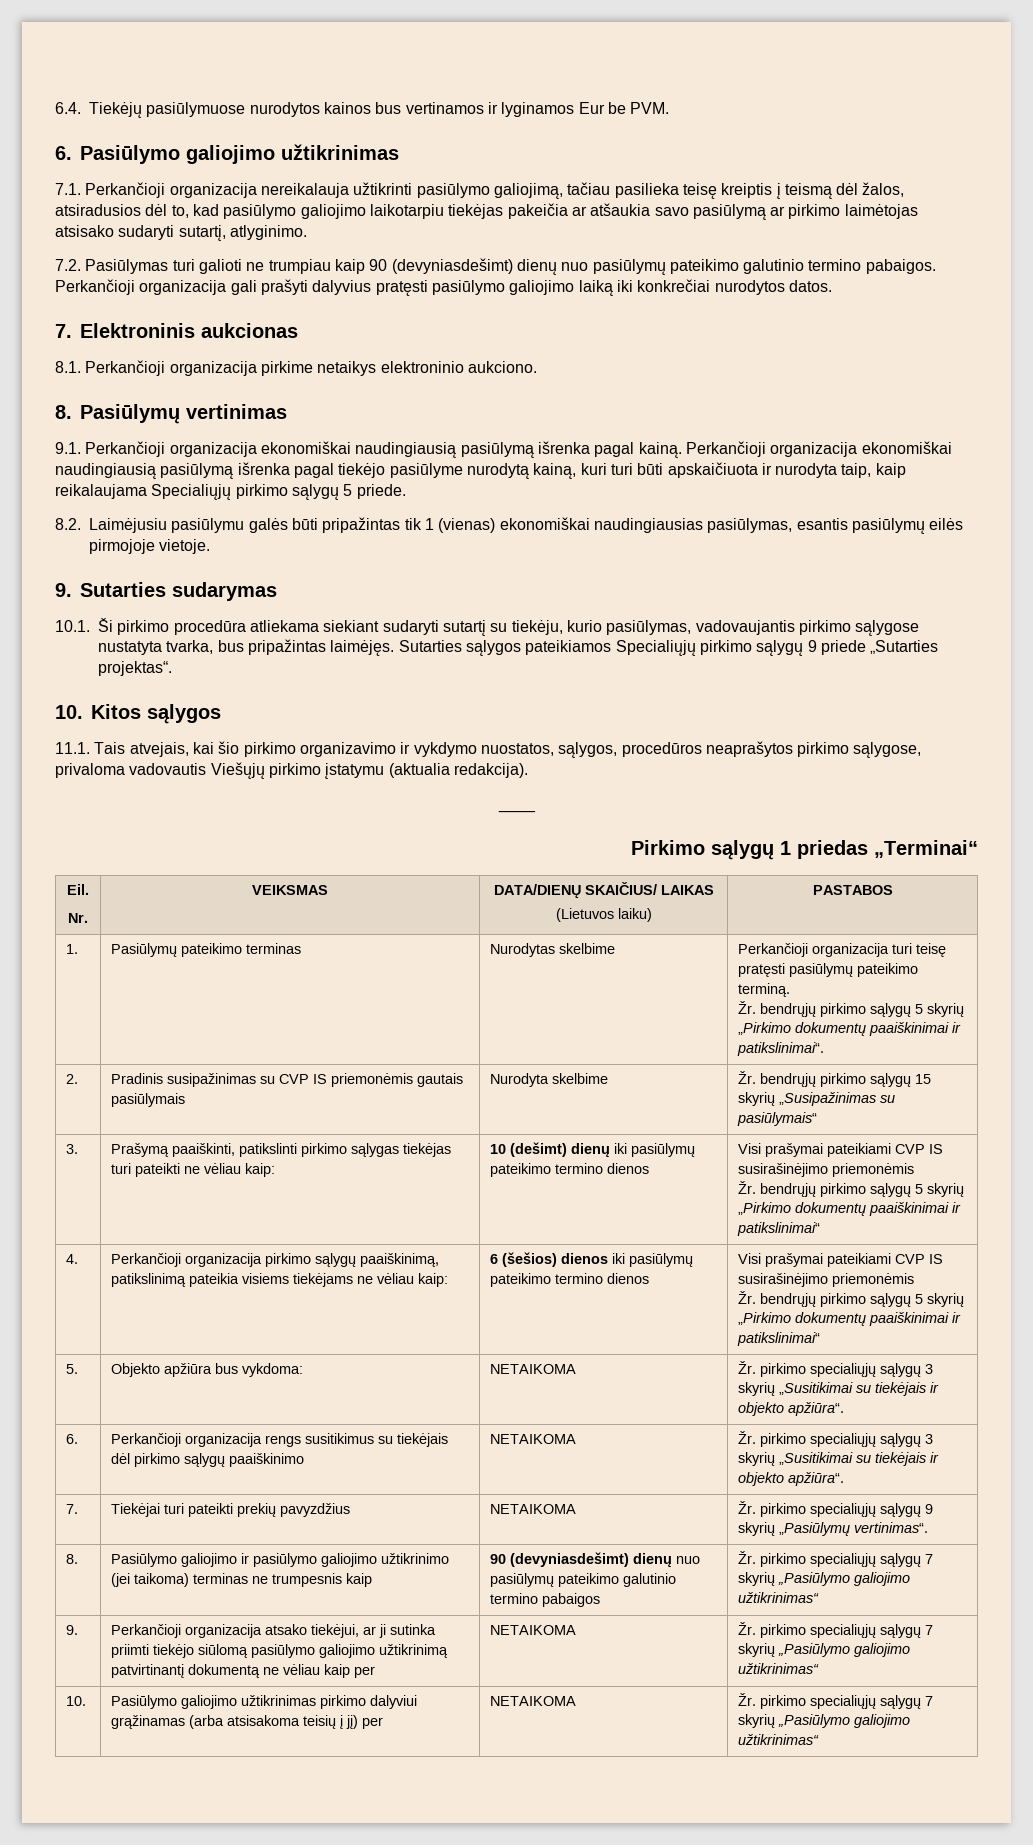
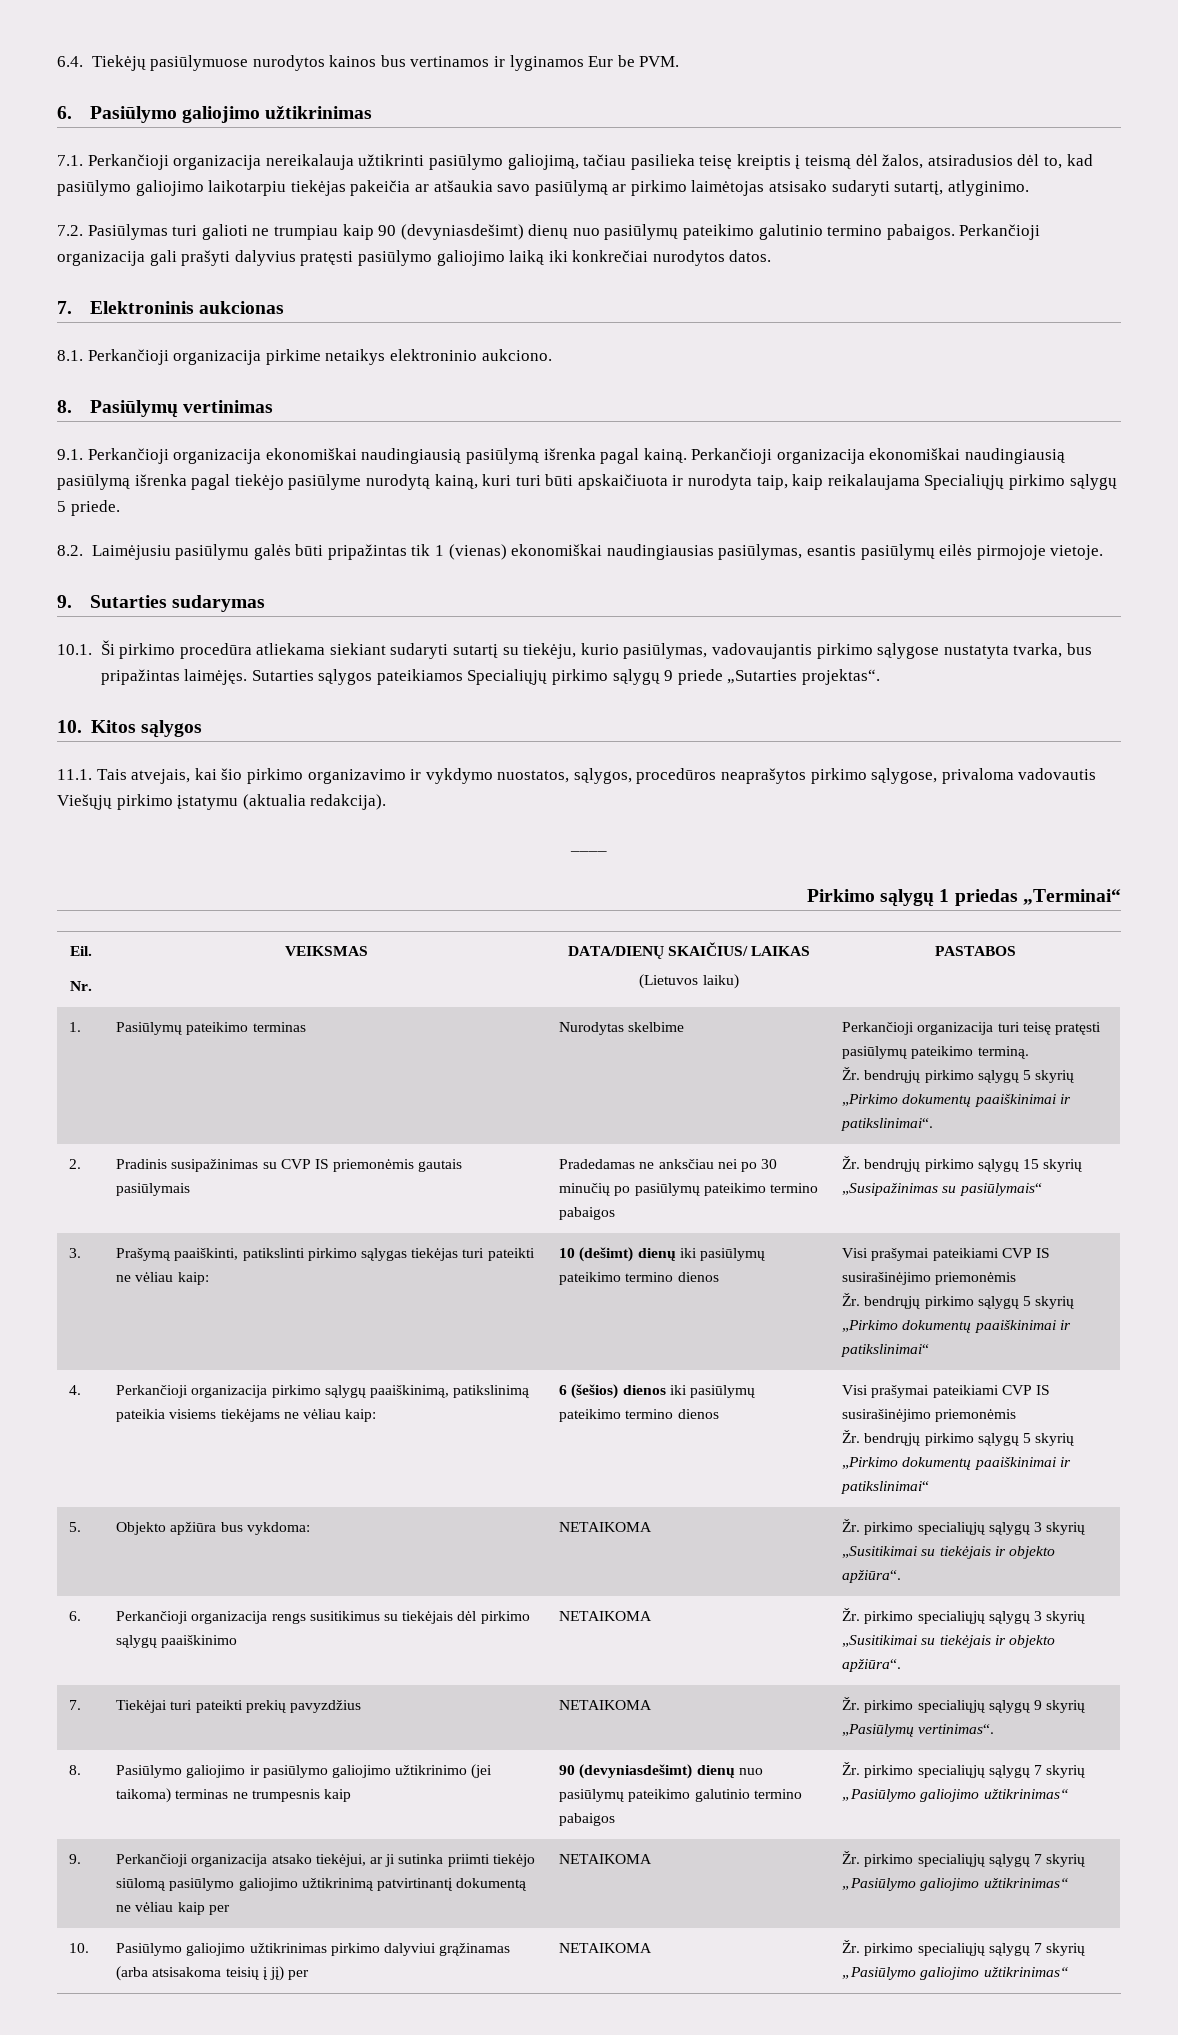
- 2. | Pradinis susipažinimas su CVP IS priemonėmis gautais pasiūlymais | Nurodyta skelbime | Žr. bendrųjų pirkimo sąlygų 15 skyrių „Susipažinimas su pasiūlymais“
+ 2. | Pradinis susipažinimas su CVP IS priemonėmis gautais pasiūlymais | Pradedamas ne anksčiau nei po 30 minučių po pasiūlymų pateikimo termino pabaigos | Žr. bendrųjų pirkimo sąlygų 15 skyrių „Susipažinimas su pasiūlymais“

